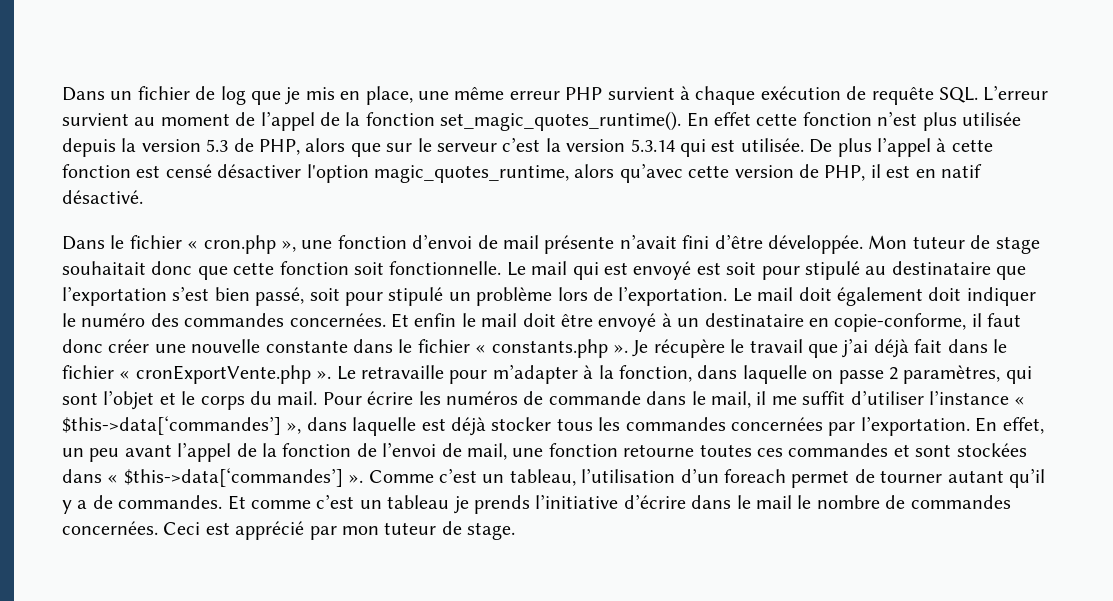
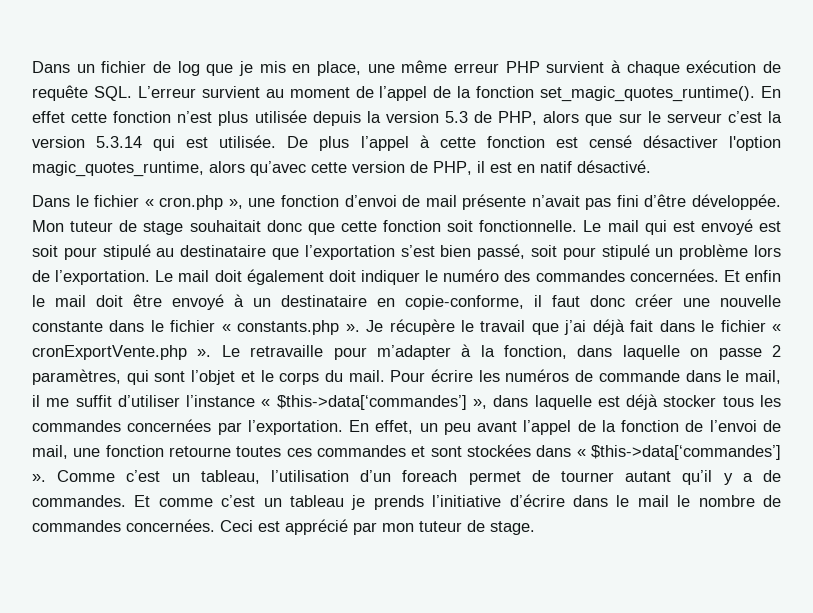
- Dans le fichier « cron.php », une fonction d’envoi de mail présente n’avait fini d’être développée.
+ Dans le fichier « cron.php », une fonction d’envoi de mail présente n’avait pas fini d’être développée.

